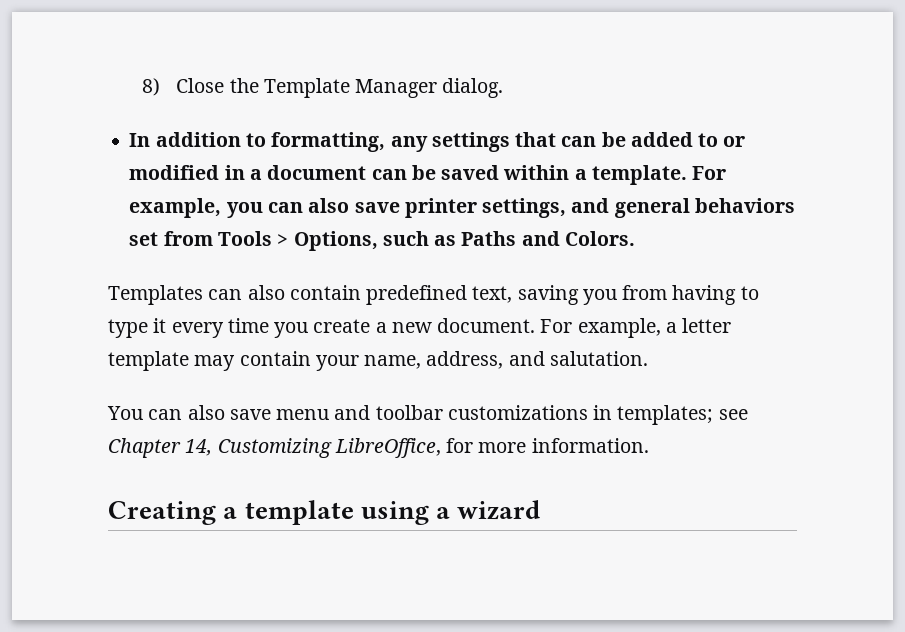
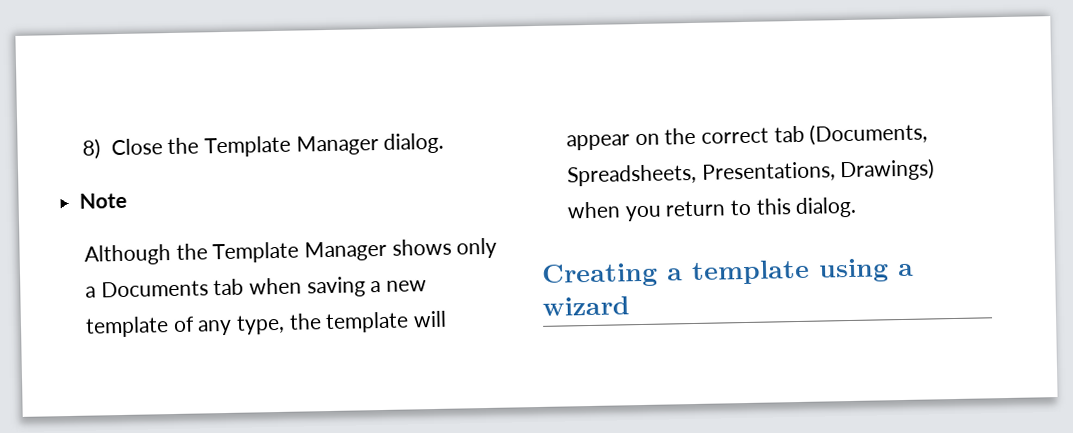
- In addition to formatting, any settings that can be added to or modified in a document can be saved within a template. For example, you can also save printer settings, and general behaviors set from Tools > Options, such as Paths and Colors.
- Templates can also contain predefined text, saving you from having to type it every time you create a new document. For example, a letter template may contain your name, address, and salutation.
- You can also save menu and toolbar customizations in templates; see Chapter 14, Customizing LibreOffice, for more information.
+ Note
+ Although the Template Manager shows only a Documents tab when saving a new template of any type, the template will appear on the correct tab (Documents, Spreadsheets, Presentations, Drawings) when you return to this dialog.

